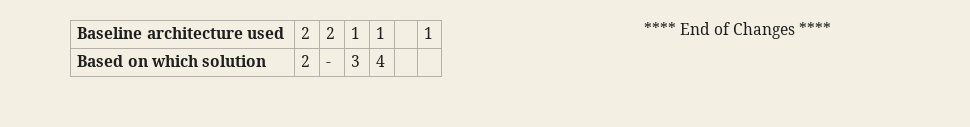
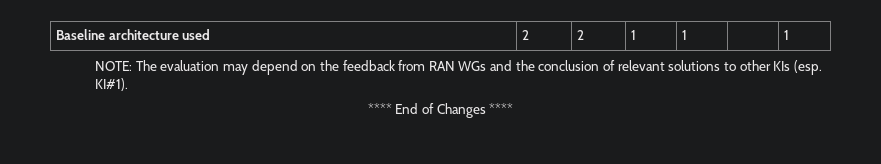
- Based on which solution | 2 | - | 3 | 4 | |
+ NOTE: The evaluation may depend on the feedback from RAN WGs and the conclusion of relevant solutions to other KIs (esp. KI#1).

